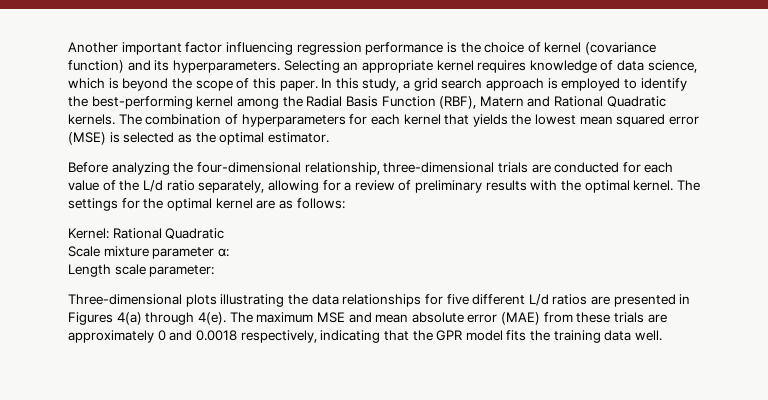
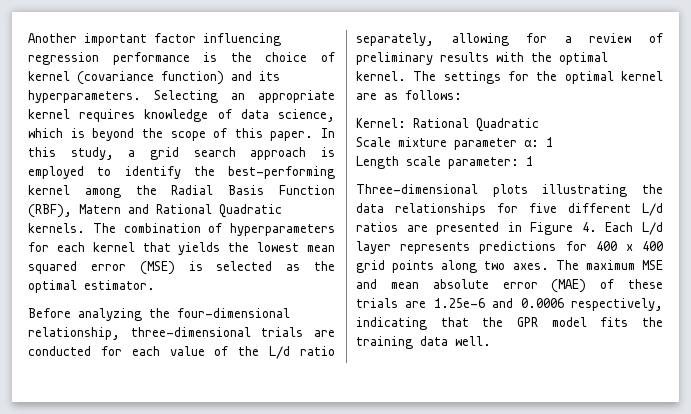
- Scale mixture parameter α:
+ Scale mixture parameter α: 1
- Length scale parameter:
+ Length scale parameter: 1
- Three-dimensional plots illustrating the data relationships for five different L/d ratios are presented in Figures 4(a) through 4(e).
+ Three-dimensional plots illustrating the data relationships for five different L/d ratios are presented in Figure 4. Each L/d layer represents predictions for 400 x 400 grid points along two axes.
- The maximum MSE and mean absolute error (MAE) from these trials are approximately 0 and 0.0018 respectively, indicating that the GPR model fits the training data well.
+ The maximum MSE and mean absolute error (MAE) of these trials are 1.25e-6 and 0.0006 respectively, indicating that the GPR model fits the training data well.

